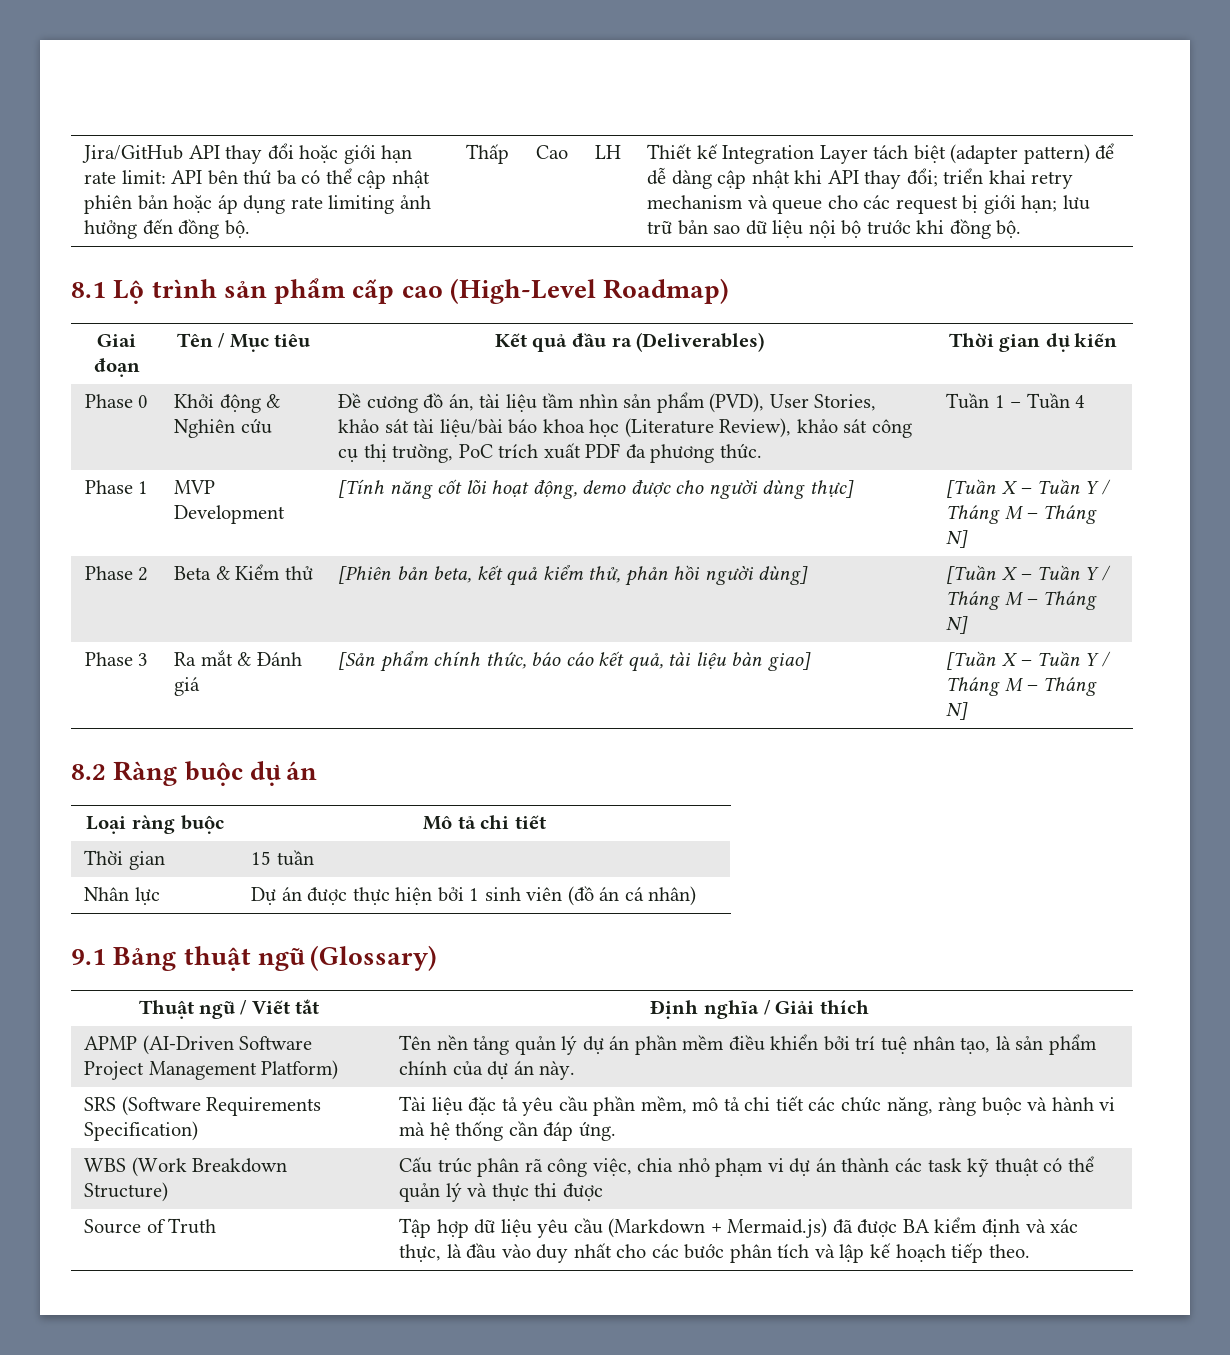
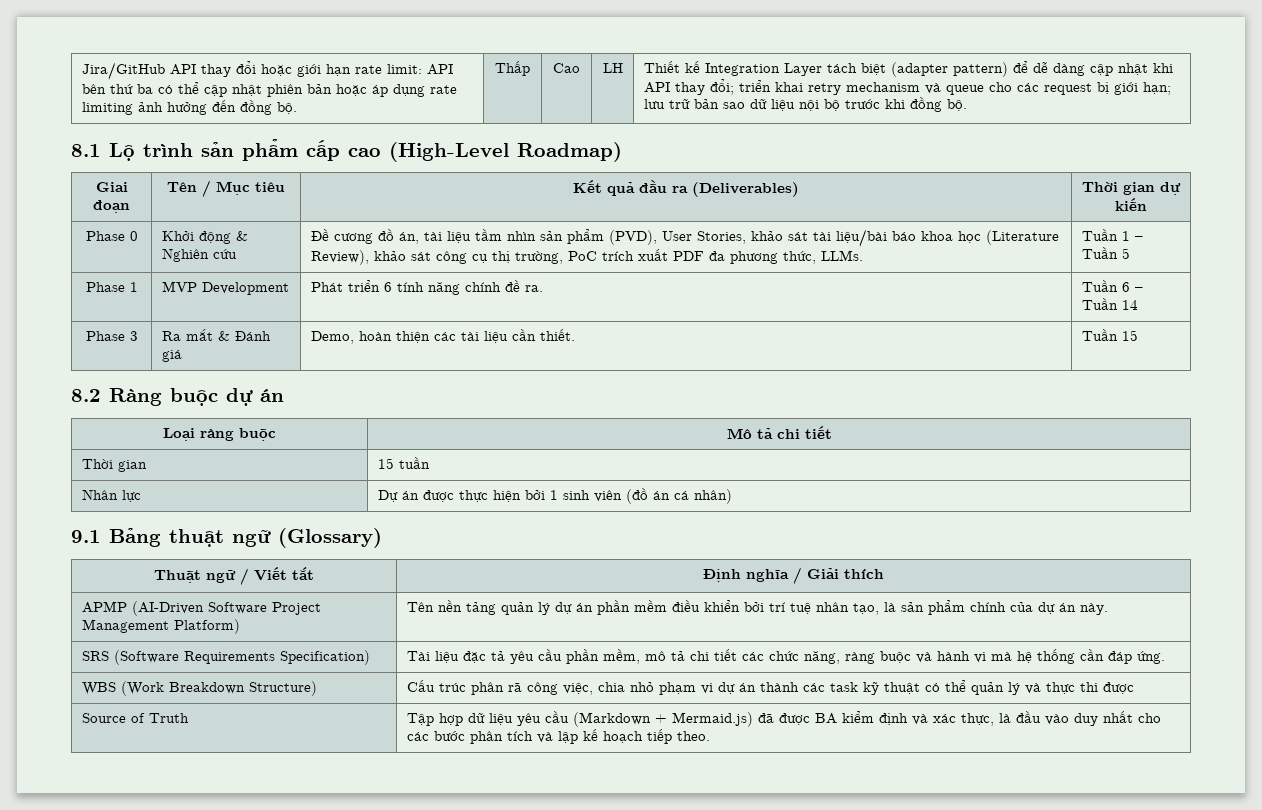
- Đề cương đồ án, tài liệu tầm nhìn sản phẩm (PVD), User Stories, khảo sát tài liệu/bài báo khoa học (Literature Review), khảo sát công cụ thị trường, PoC trích xuất PDF đa phương thức.
+ Đề cương đồ án, tài liệu tầm nhìn sản phẩm (PVD), User Stories, khảo sát tài liệu/bài báo khoa học (Literature Review), khảo sát công cụ thị trường, PoC trích xuất PDF đa phương thức, LLMs.
- Tuần 1 – Tuần 4
+ Tuần 1 – Tuần 5
- Phase 1 | MVP Development | [Tính năng cốt lõi hoạt động, demo được cho người dùng thực] | [Tuần X – Tuần Y / Tháng M – Tháng N]
- Phase 2 | Beta & Kiểm thử | [Phiên bản beta, kết quả kiểm thử, phản hồi người dùng] | [Tuần X – Tuần Y / Tháng M – Tháng N]
+ Phase 1 | MVP Development | Phát triển 6 tính năng chính đề ra. | Tuần 6 – Tuần 14
- Phase 3 | Ra mắt & Đánh giá | [Sản phẩm chính thức, báo cáo kết quả, tài liệu bàn giao] | [Tuần X – Tuần Y / Tháng M – Tháng N]
+ Phase 3 | Ra mắt & Đánh giá | Demo, hoàn thiện các tài liệu cần thiết. | Tuần 15

